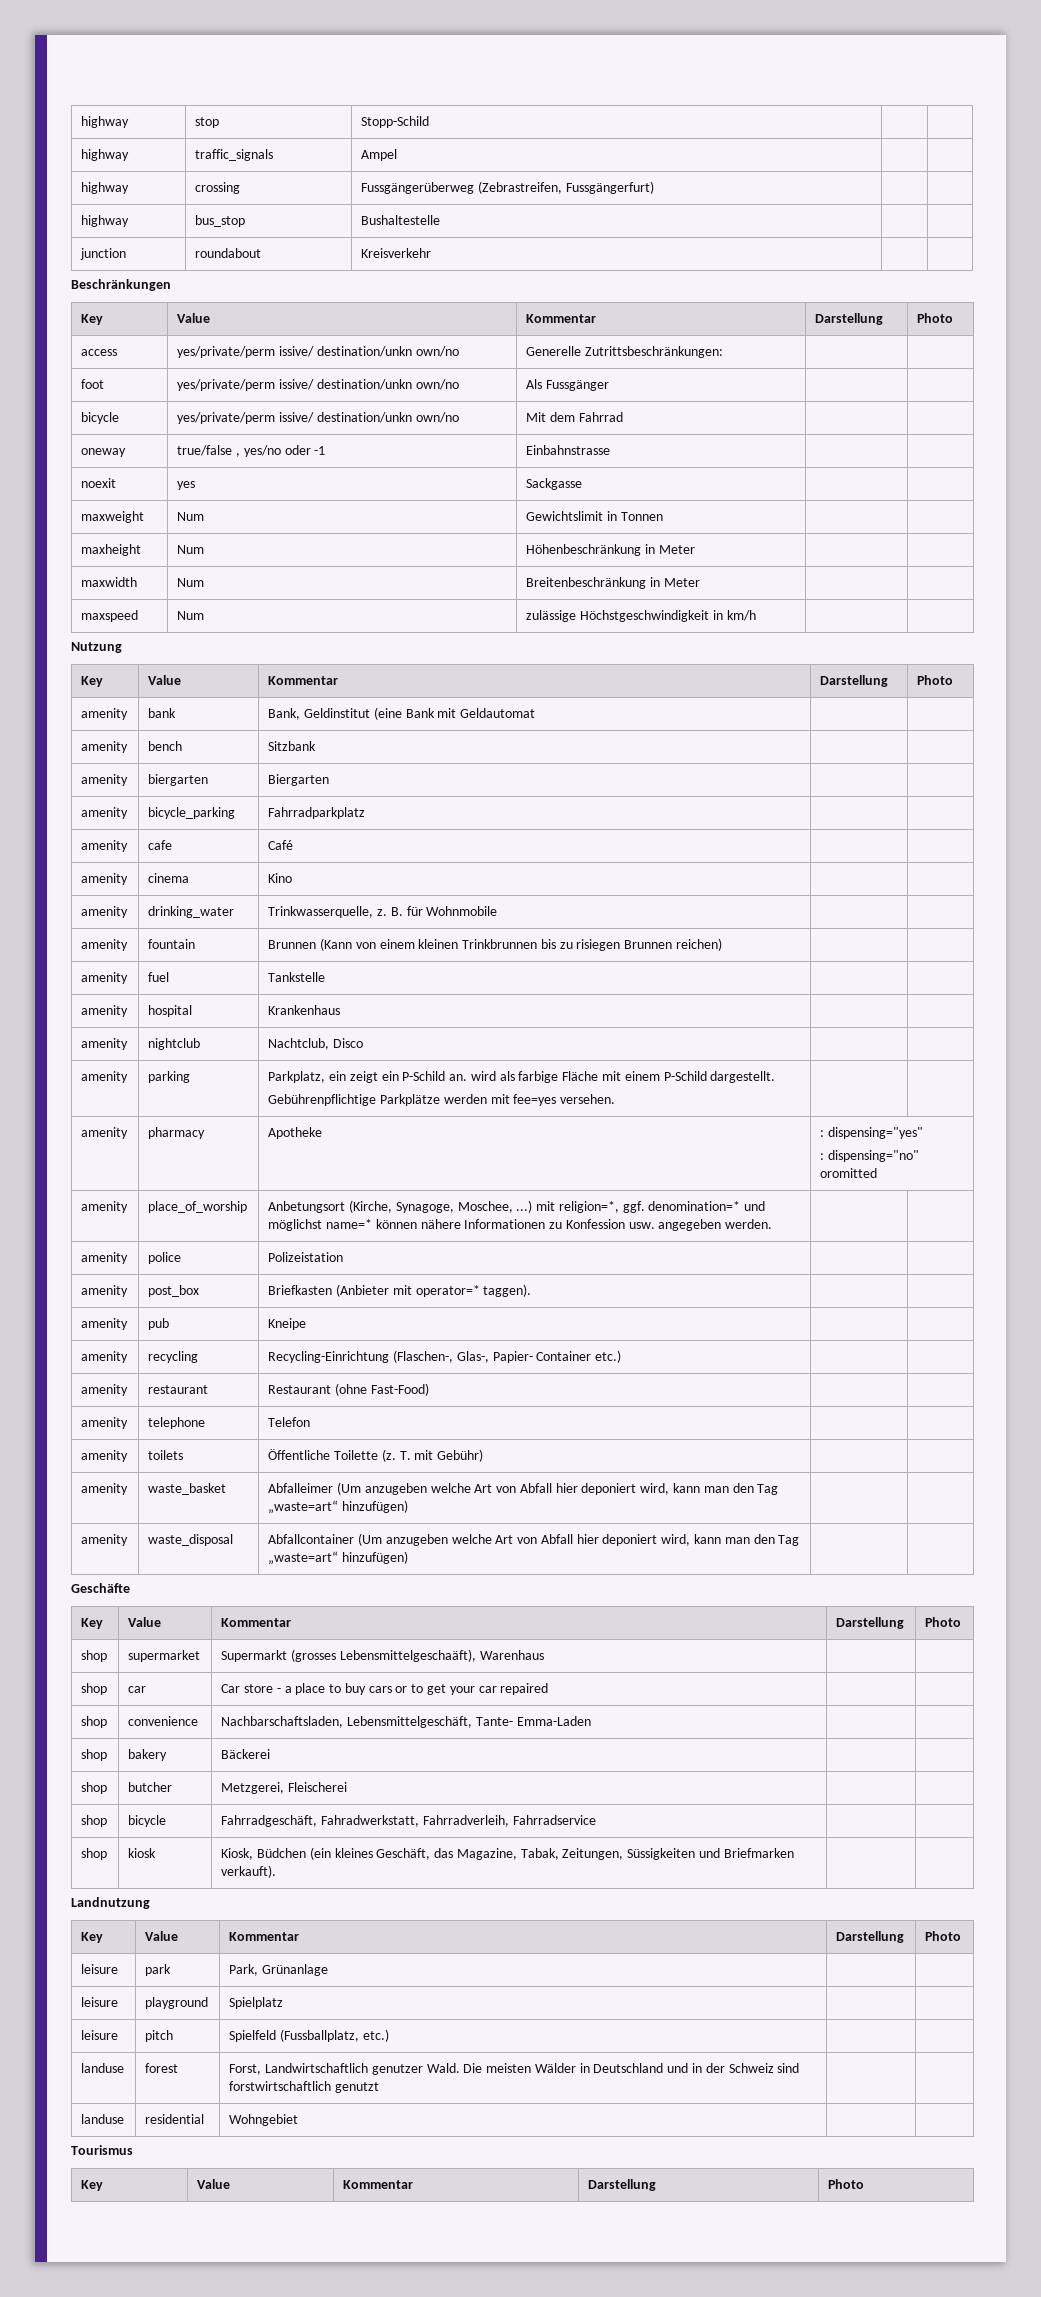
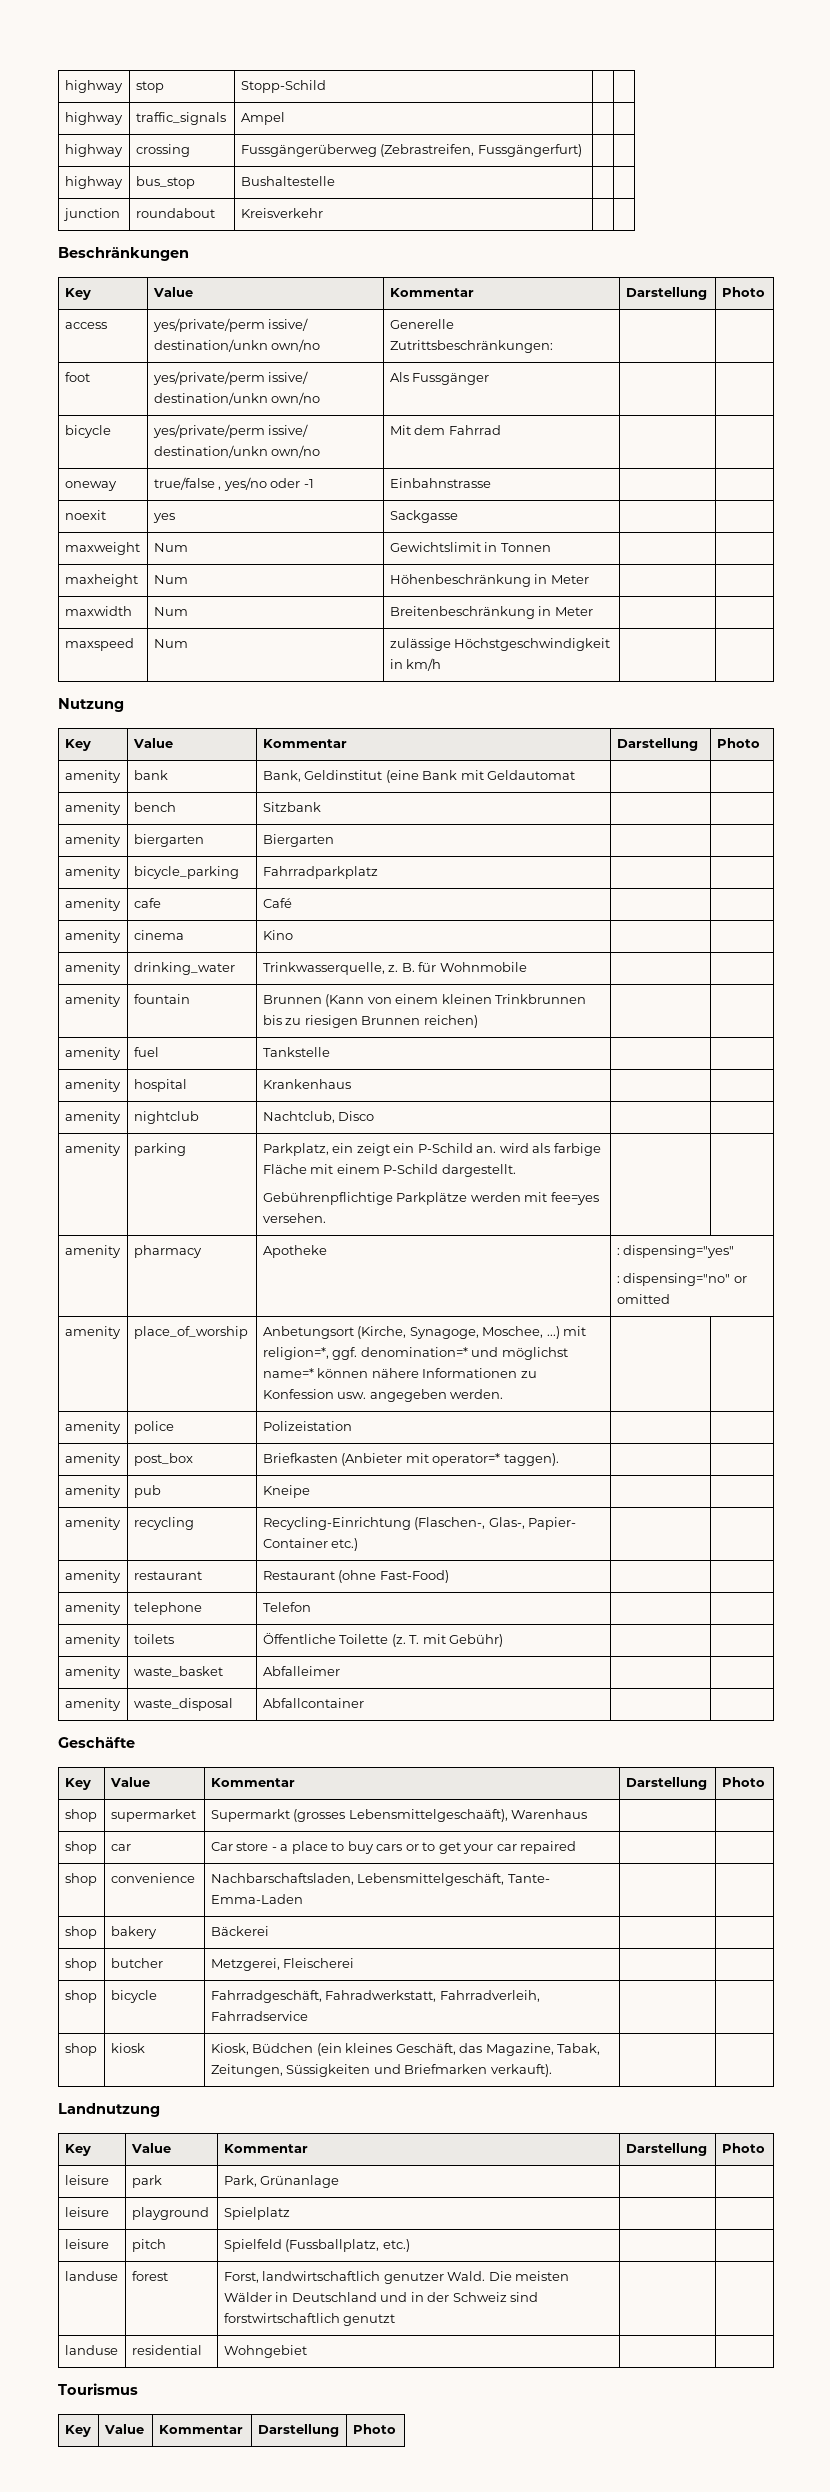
- amenity | fountain | Brunnen (Kann von einem kleinen Trinkbrunnen bis zu risiegen Brunnen reichen) | |
+ amenity | fountain | Brunnen (Kann von einem kleinen Trinkbrunnen bis zu riesigen Brunnen reichen) | |
  amenity | pharmacy | Apotheke | : dispensing="yes"
- : dispensing="no" oromitted
+ : dispensing="no" or omitted
- amenity | waste_basket | Abfalleimer (Um anzugeben welche Art von Abfall hier deponiert wird, kann man den Tag „waste=art“ hinzufügen) | |
- amenity | waste_disposal | Abfallcontainer (Um anzugeben welche Art von Abfall hier deponiert wird, kann man den Tag „waste=art“ hinzufügen) | |
+ amenity | waste_basket | Abfalleimer | |
+ amenity | waste_disposal | Abfallcontainer | |
- landuse | forest | Forst, Landwirtschaftlich genutzer Wald. Die meisten Wälder in Deutschland und in der Schweiz sind forstwirtschaftlich genutzt | |
+ landuse | forest | Forst, landwirtschaftlich genutzer Wald. Die meisten Wälder in Deutschland und in der Schweiz sind forstwirtschaftlich genutzt | |

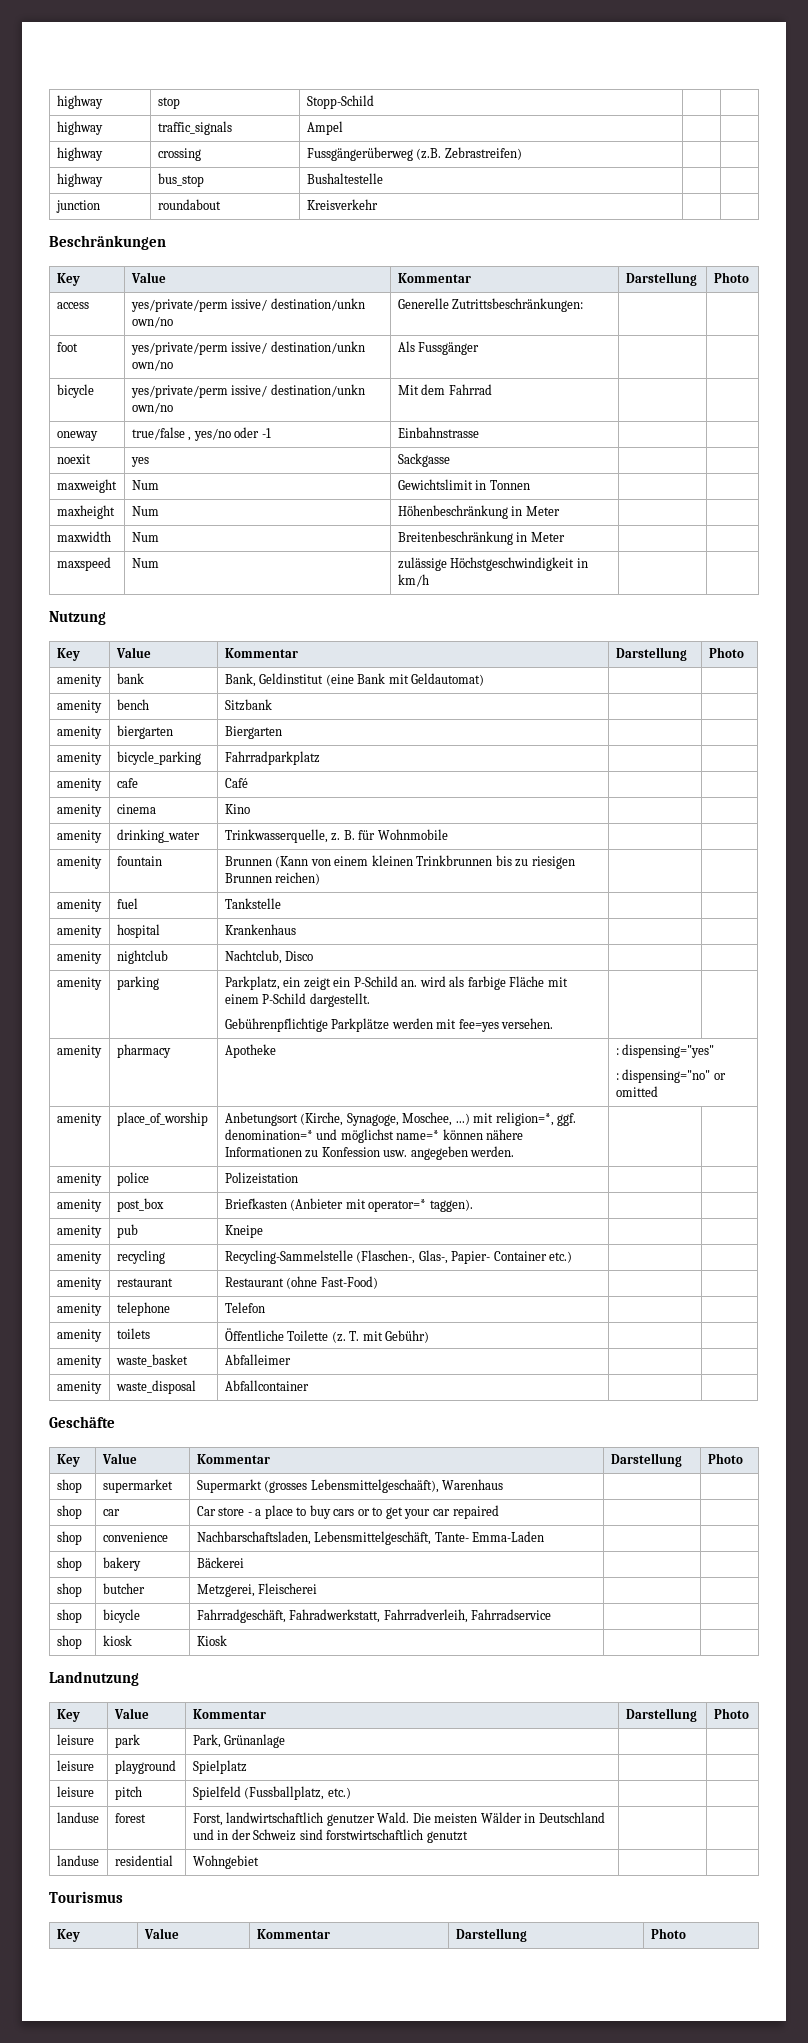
- highway | crossing | Fussgängerüberweg (Zebrastreifen, Fussgängerfurt) | |
+ highway | crossing | Fussgängerüberweg (z.B. Zebrastreifen) | |
- amenity | bank | Bank, Geldinstitut (eine Bank mit Geldautomat | |
+ amenity | bank | Bank, Geldinstitut (eine Bank mit Geldautomat) | |
- amenity | recycling | Recycling-Einrichtung (Flaschen-, Glas-, Papier- Container etc.) | |
+ amenity | recycling | Recycling-Sammelstelle (Flaschen-, Glas-, Papier- Container etc.) | |
- shop | kiosk | Kiosk, Büdchen (ein kleines Geschäft, das Magazine, Tabak, Zeitungen, Süssigkeiten und Briefmarken verkauft). | |
+ shop | kiosk | Kiosk | |

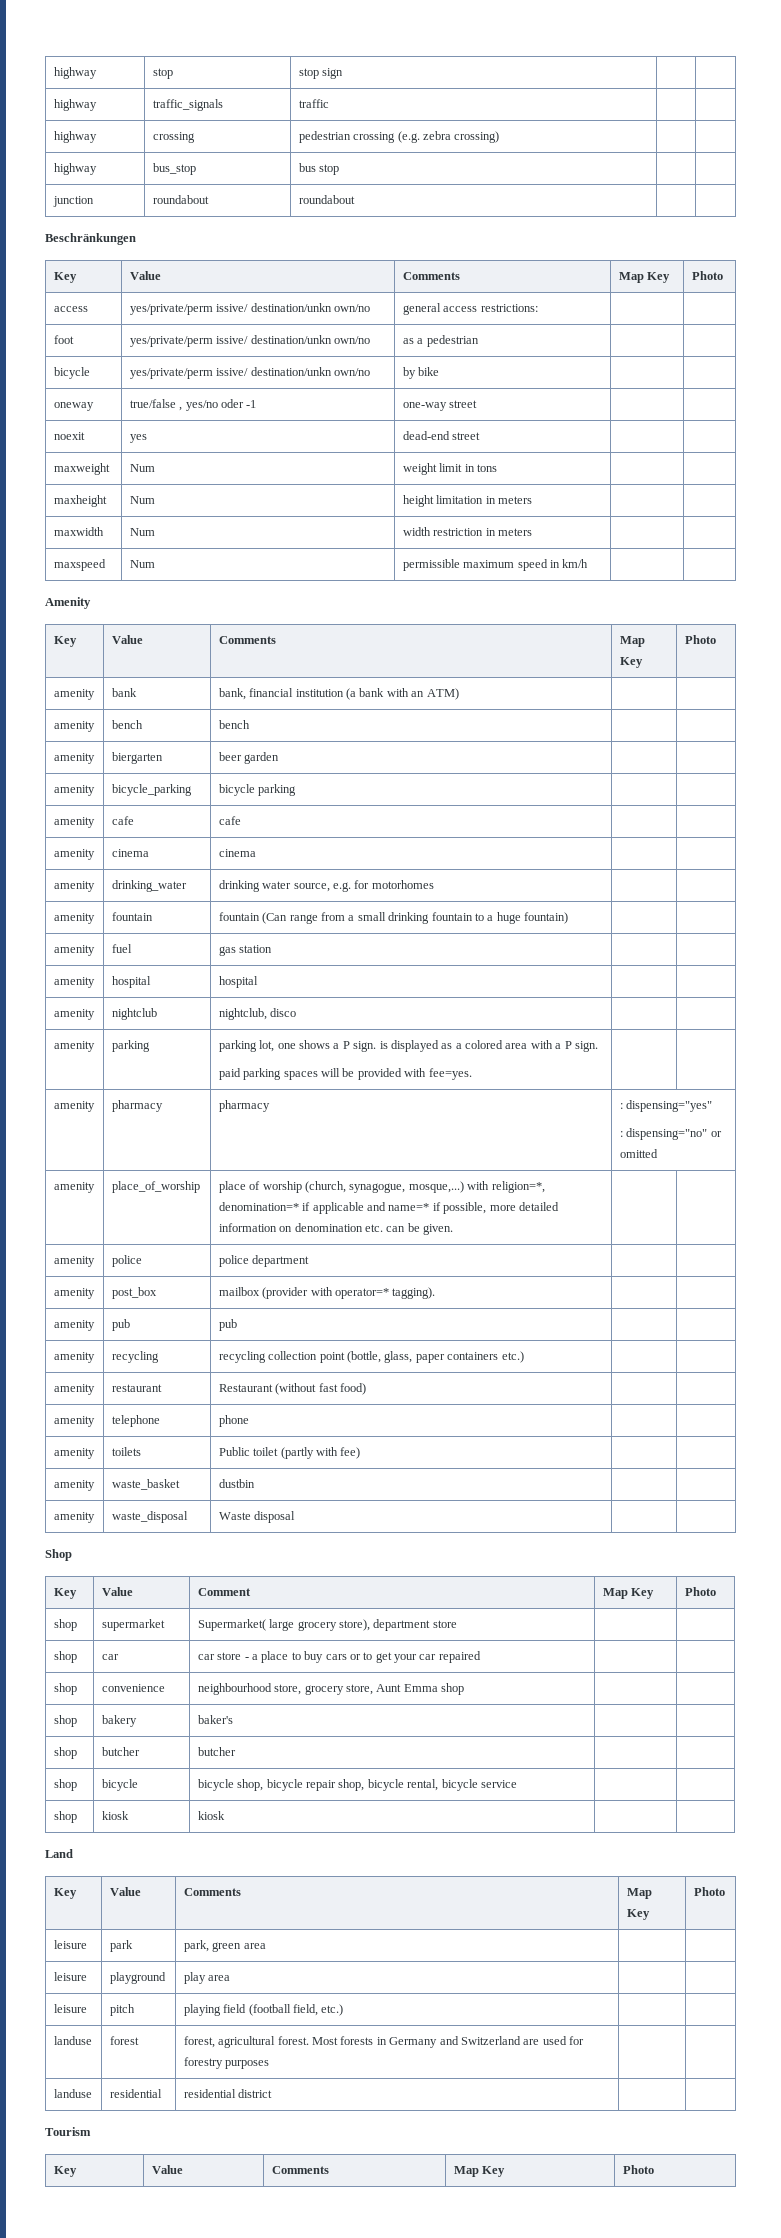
- highway | stop | Stopp-Schild | |
+ highway | stop | stop sign | |
- highway | traffic_signals | Ampel | |
+ highway | traffic_signals | traffic | |
- highway | crossing | Fussgängerüberweg (z.B. Zebrastreifen) | |
+ highway | crossing | pedestrian crossing (e.g. zebra crossing) | |
- highway | bus_stop | Bushaltestelle | |
+ highway | bus_stop | bus stop | |
- junction | roundabout | Kreisverkehr | |
+ junction | roundabout | roundabout | |
  Beschränkungen
- Key | Value | Kommentar | Darstellung | Photo
+ Key | Value | Comments | Map Key | Photo
- access | yes/private/perm issive/ destination/unkn own/no | Generelle Zutrittsbeschränkungen: | |
+ access | yes/private/perm issive/ destination/unkn own/no | general access restrictions: | |
- foot | yes/private/perm issive/ destination/unkn own/no | Als Fussgänger | |
+ foot | yes/private/perm issive/ destination/unkn own/no | as a pedestrian | |
- bicycle | yes/private/perm issive/ destination/unkn own/no | Mit dem Fahrrad | |
+ bicycle | yes/private/perm issive/ destination/unkn own/no | by bike | |
- oneway | true/false , yes/no oder -1 | Einbahnstrasse | |
+ oneway | true/false , yes/no oder -1 | one-way street | |
- noexit | yes | Sackgasse | |
+ noexit | yes | dead-end street | |
- maxweight | Num | Gewichtslimit in Tonnen | |
- maxheight | Num | Höhenbeschränkung in Meter | |
- maxwidth | Num | Breitenbeschränkung in Meter | |
+ maxweight | Num | weight limit in tons | |
+ maxheight | Num | height limitation in meters | |
+ maxwidth | Num | width restriction in meters | |
- maxspeed | Num | zulässige Höchstgeschwindigkeit in km/h | |
+ maxspeed | Num | permissible maximum speed in km/h | |
- Nutzung
- Key | Value | Kommentar | Darstellung | Photo
+ Amenity
+ Key | Value | Comments | Map Key | Photo
- amenity | bank | Bank, Geldinstitut (eine Bank mit Geldautomat) | |
+ amenity | bank | bank, financial institution (a bank with an ATM) | |
- amenity | bench | Sitzbank | |
+ amenity | bench | bench | |
- amenity | biergarten | Biergarten | |
+ amenity | biergarten | beer garden | |
- amenity | bicycle_parking | Fahrradparkplatz | |
+ amenity | bicycle_parking | bicycle parking | |
- amenity | cafe | Café | |
+ amenity | cafe | cafe | |
- amenity | cinema | Kino | |
+ amenity | cinema | cinema | |
- amenity | drinking_water | Trinkwasserquelle, z. B. für Wohnmobile | |
- amenity | fountain | Brunnen (Kann von einem kleinen Trinkbrunnen bis zu riesigen Brunnen reichen) | |
+ amenity | drinking_water | drinking water source, e.g. for motorhomes | |
+ amenity | fountain | fountain (Can range from a small drinking fountain to a huge fountain) | |
- amenity | fuel | Tankstelle | |
+ amenity | fuel | gas station | |
- amenity | hospital | Krankenhaus | |
+ amenity | hospital | hospital | |
- amenity | nightclub | Nachtclub, Disco | |
+ amenity | nightclub | nightclub, disco | |
- amenity | parking | Parkplatz, ein zeigt ein P-Schild an. wird als farbige Fläche mit einem P-Schild dargestellt.
- Gebührenpflichtige Parkplätze werden mit fee=yes versehen. | |
+ amenity | parking | parking lot, one shows a P sign. is displayed as a colored area with a P sign.
+ paid parking spaces will be provided with fee=yes. | |
- amenity | pharmacy | Apotheke | : dispensing="yes"
+ amenity | pharmacy | pharmacy | : dispensing="yes"
- amenity | place_of_worship | Anbetungsort (Kirche, Synagoge, Moschee, ...) mit religion=*, ggf. denomination=* und möglichst name=* können nähere Informationen zu Konfession usw. angegeben werden. | |
+ amenity | place_of_worship | place of worship (church, synagogue, mosque,...) with religion=*, denomination=* if applicable and name=* if possible, more detailed information on denomination etc. can be given. | |
- amenity | police | Polizeistation | |
+ amenity | police | police department | |
- amenity | post_box | Briefkasten (Anbieter mit operator=* taggen). | |
+ amenity | post_box | mailbox (provider with operator=* tagging). | |
- amenity | pub | Kneipe | |
+ amenity | pub | pub | |
- amenity | recycling | Recycling-Sammelstelle (Flaschen-, Glas-, Papier- Container etc.) | |
+ amenity | recycling | recycling collection point (bottle, glass, paper containers etc.) | |
- amenity | restaurant | Restaurant (ohne Fast-Food) | |
+ amenity | restaurant | Restaurant (without fast food) | |
- amenity | telephone | Telefon | |
+ amenity | telephone | phone | |
- amenity | toilets | Öffentliche Toilette (z. T. mit Gebühr) | |
+ amenity | toilets | Public toilet (partly with fee) | |
- amenity | waste_basket | Abfalleimer | |
+ amenity | waste_basket | dustbin | |
- amenity | waste_disposal | Abfallcontainer | |
- Geschäfte
- Key | Value | Kommentar | Darstellung | Photo
+ amenity | waste_disposal | Waste disposal | |
+ Shop
+ Key | Value | Comment | Map Key | Photo
- shop | supermarket | Supermarkt (grosses Lebensmittelgeschaäft), Warenhaus | |
+ shop | supermarket | Supermarket( large grocery store), department store | |
- shop | car | Car store - a place to buy cars or to get your car repaired | |
+ shop | car | car store - a place to buy cars or to get your car repaired | |
- shop | convenience | Nachbarschaftsladen, Lebensmittelgeschäft, Tante- Emma-Laden | |
+ shop | convenience | neighbourhood store, grocery store, Aunt Emma shop | |
- shop | bakery | Bäckerei | |
+ shop | bakery | baker's | |
- shop | butcher | Metzgerei, Fleischerei | |
+ shop | butcher | butcher | |
- shop | bicycle | Fahrradgeschäft, Fahradwerkstatt, Fahrradverleih, Fahrradservice | |
+ shop | bicycle | bicycle shop, bicycle repair shop, bicycle rental, bicycle service | |
- shop | kiosk | Kiosk | |
- Landnutzung
- Key | Value | Kommentar | Darstellung | Photo
+ shop | kiosk | kiosk | |
+ Land
+ Key | Value | Comments | Map Key | Photo
- leisure | park | Park, Grünanlage | |
+ leisure | park | park, green area | |
- leisure | playground | Spielplatz | |
+ leisure | playground | play area | |
- leisure | pitch | Spielfeld (Fussballplatz, etc.) | |
+ leisure | pitch | playing field (football field, etc.) | |
- landuse | forest | Forst, landwirtschaftlich genutzer Wald. Die meisten Wälder in Deutschland und in der Schweiz sind forstwirtschaftlich genutzt | |
+ landuse | forest | forest, agricultural forest. Most forests in Germany and Switzerland are used for forestry purposes | |
- landuse | residential | Wohngebiet | |
- Tourismus
- Key | Value | Kommentar | Darstellung | Photo
+ landuse | residential | residential district | |
+ Tourism
+ Key | Value | Comments | Map Key | Photo

